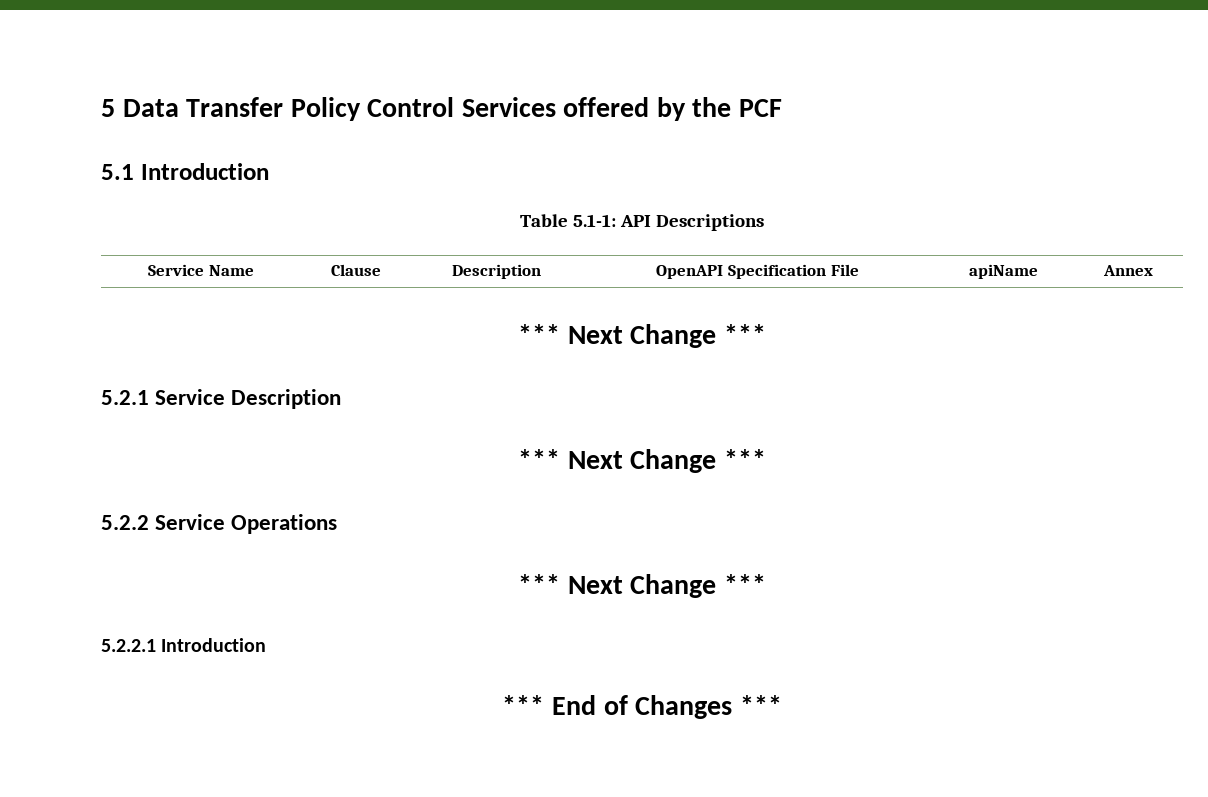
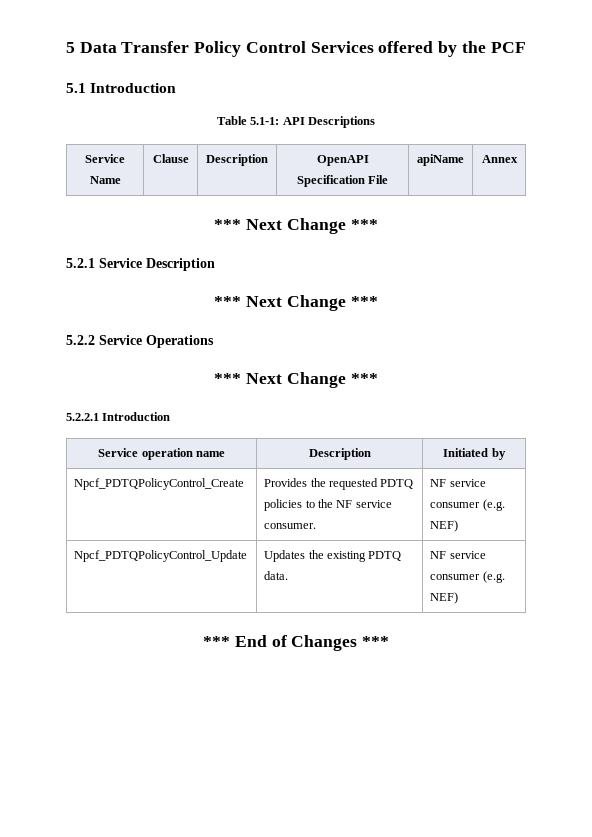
+ Service operation name | Description | Initiated by
+ Npcf_PDTQPolicyControl_Create | Provides the requested PDTQ policies to the NF service consumer. | NF service consumer (e.g. NEF)
+ Npcf_PDTQPolicyControl_Update | Updates the existing PDTQ data. | NF service consumer (e.g. NEF)

